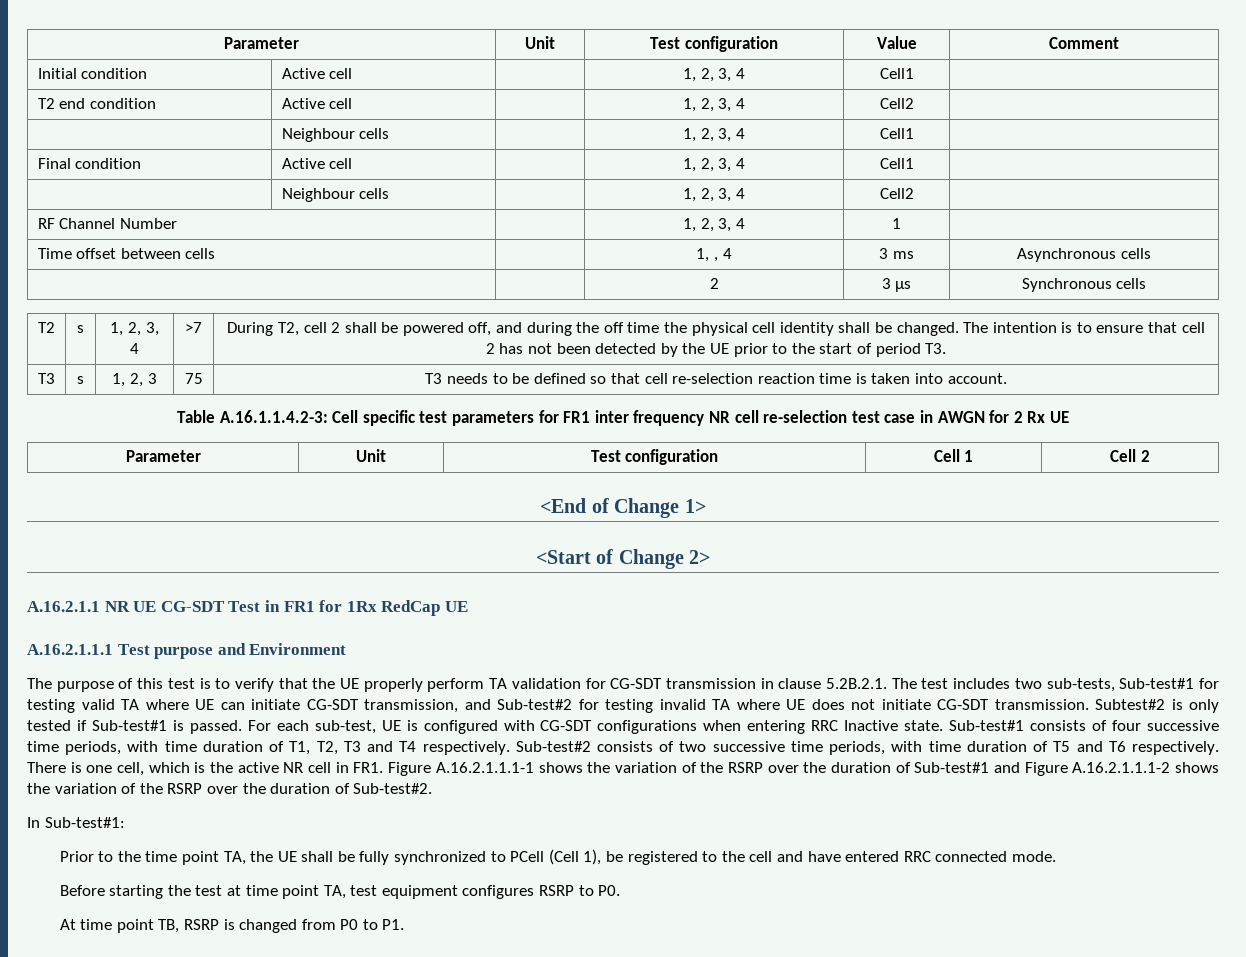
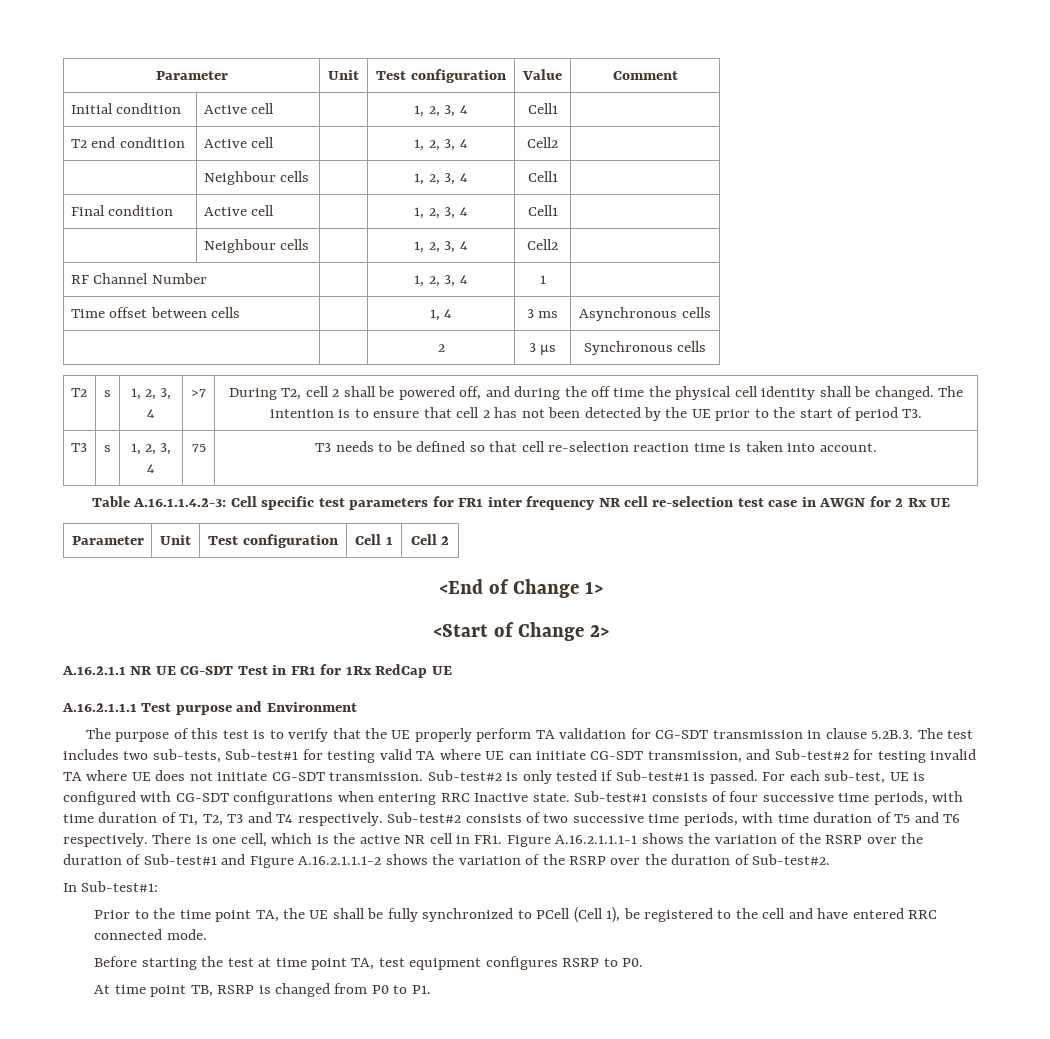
- Time offset between cells | | 1, , 4 | 3 ms | Asynchronous cells
+ Time offset between cells | | 1, 4 | 3 ms | Asynchronous cells
- T3 | s | 1, 2, 3 | 75 | T3 needs to be defined so that cell re-selection reaction time is taken into account.
+ T3 | s | 1, 2, 3, 4 | 75 | T3 needs to be defined so that cell re-selection reaction time is taken into account.
- The purpose of this test is to verify that the UE properly perform TA validation for CG-SDT transmission in clause 5.2B.2.1. The test includes two sub-tests, Sub-test#1 for testing valid TA where UE can initiate CG-SDT transmission, and Sub-test#2 for testing invalid TA where UE does not initiate CG-SDT transmission.
+ The purpose of this test is to verify that the UE properly perform TA validation for CG-SDT transmission in clause 5.2B.3. The test includes two sub-tests, Sub-test#1 for testing valid TA where UE can initiate CG-SDT transmission, and Sub-test#2 for testing invalid TA where UE does not initiate CG-SDT transmission.
- Subtest#2 is only tested if Sub-test#1 is passed.
+ Sub-test#2 is only tested if Sub-test#1 is passed.

